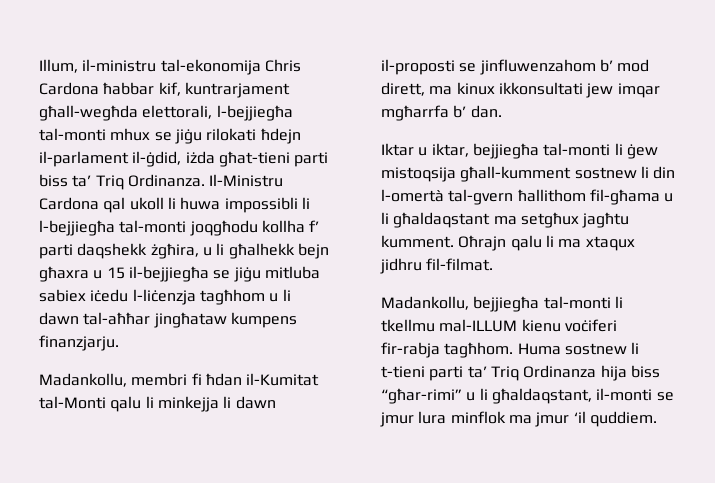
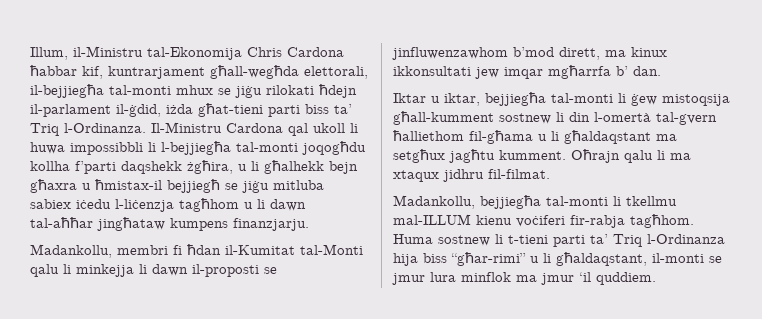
- Illum, il-ministru tal-ekonomija Chris Cardona ħabbar kif, kuntrarjament għall-wegħda elettorali, l-bejjiegħa tal-monti mhux se jiġu rilokati ħdejn il-parlament il-ġdid, iżda għat-tieni parti biss ta’ Triq Ordinanza.
+ Illum, il-Ministru tal-Ekonomija Chris Cardona ħabbar kif, kuntrarjament għall-wegħda elettorali, il-bejjiegħa tal-monti mhux se jiġu rilokati ħdejn il-parlament il-ġdid, iżda għat-tieni parti biss ta’ Triq l-Ordinanza.
- Il-Ministru Cardona qal ukoll li huwa impossibli li l-bejjiegħa tal-monti joqgħodu kollha f’ parti daqshekk żgħira, u li għalhekk bejn għaxra u 15 il-bejjiegħa se jiġu mitluba sabiex iċedu l-liċenzja tagħhom u li dawn tal-aħħar jingħataw kumpens finanzjarju.
+ Il-Ministru Cardona qal ukoll li huwa impossibbli li l-bejjiegħa tal-monti joqogħdu kollha f’parti daqshekk żgħira, u li għalhekk bejn għaxra u ħmistax-il bejjiegħ se jiġu mitluba sabiex iċedu l-liċenzja tagħhom u li dawn tal-aħħar jingħataw kumpens finanzjarju.
- Madankollu, membri fi ħdan il-Kumitat tal-Monti qalu li minkejja li dawn il-proposti se jinfluwenzahom b’ mod dirett, ma kinux ikkonsultati jew imqar mgħarrfa b’ dan.
+ Madankollu, membri fi ħdan il-Kumitat tal-Monti qalu li minkejja li dawn il-proposti se jinfluwenzawhom b’mod dirett, ma kinux ikkonsultati jew imqar mgħarrfa b’ dan.
- Iktar u iktar, bejjiegħa tal-monti li ġew mistoqsija għall-kumment sostnew li din l-omertà tal-gvern ħallithom fil-għama u li għaldaqstant ma setgħux jagħtu kumment.
+ Iktar u iktar, bejjiegħa tal-monti li ġew mistoqsija għall-kumment sostnew li din l-omertà tal-gvern ħalliethom fil-għama u li għaldaqstant ma setgħux jagħtu kumment.
- Huma sostnew li t-tieni parti ta’ Triq Ordinanza hija biss “għar-rimi” u li għaldaqstant, il-monti se jmur lura minflok ma jmur ‘il quddiem.
+ Huma sostnew li t-tieni parti ta’ Triq l-Ordinanza hija biss “għar-rimi” u li għaldaqstant, il-monti se jmur lura minflok ma jmur ‘il quddiem.

